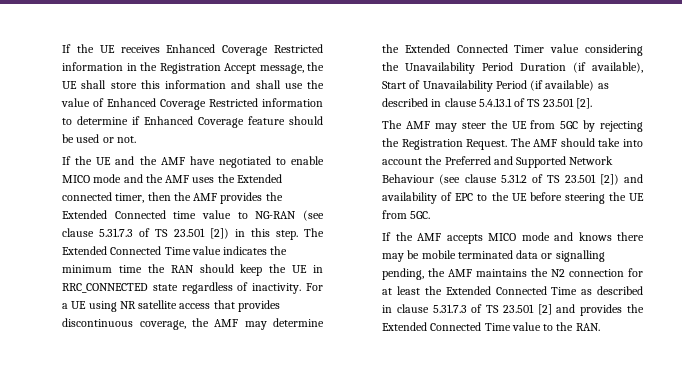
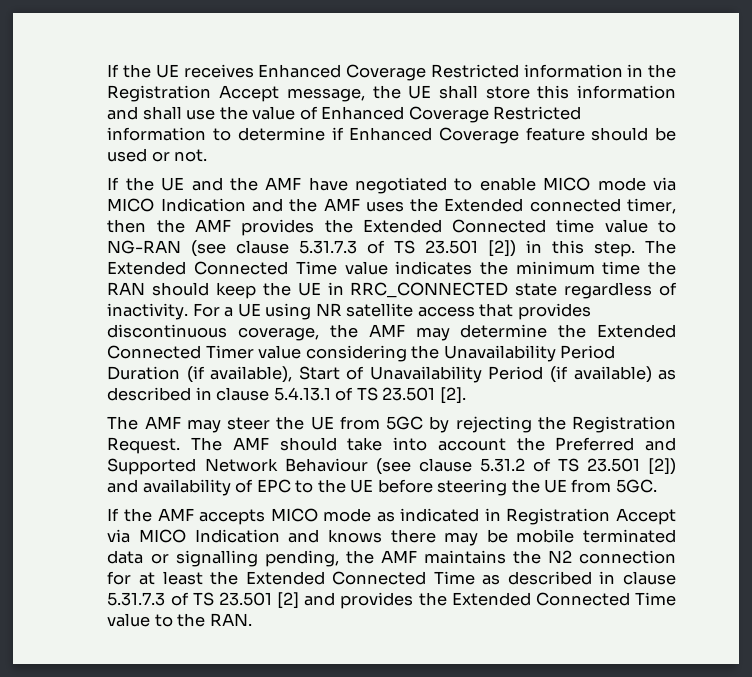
- If the UE and the AMF have negotiated to enable MICO mode and the AMF uses the Extended connected timer, then the AMF provides the Extended Connected time value to NG-RAN (see clause 5.31.7.3 of TS 23.501 [2]) in this step.
+ If the UE and the AMF have negotiated to enable MICO mode via MICO Indication and the AMF uses the Extended connected timer, then the AMF provides the Extended Connected time value to NG-RAN (see clause 5.31.7.3 of TS 23.501 [2]) in this step.
- If the AMF accepts MICO mode and knows there may be mobile terminated data or signalling pending, the AMF maintains the N2 connection for at least the Extended Connected Time as described in clause 5.31.7.3 of TS 23.501 [2] and provides the Extended Connected Time value to the RAN.
+ If the AMF accepts MICO mode as indicated in Registration Accept via MICO Indication and knows there may be mobile terminated data or signalling pending, the AMF maintains the N2 connection for at least the Extended Connected Time as described in clause 5.31.7.3 of TS 23.501 [2] and provides the Extended Connected Time value to the RAN.

